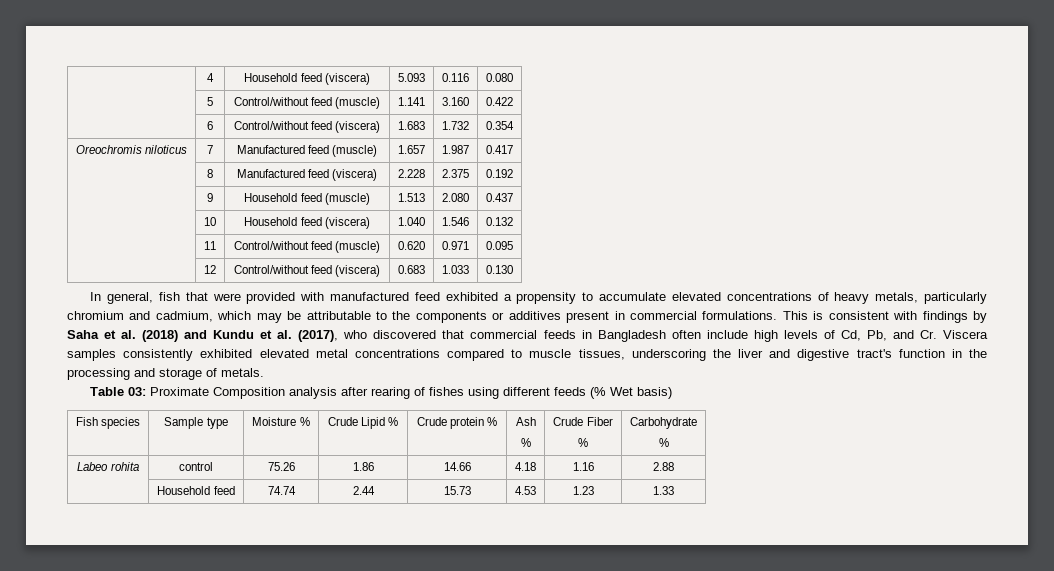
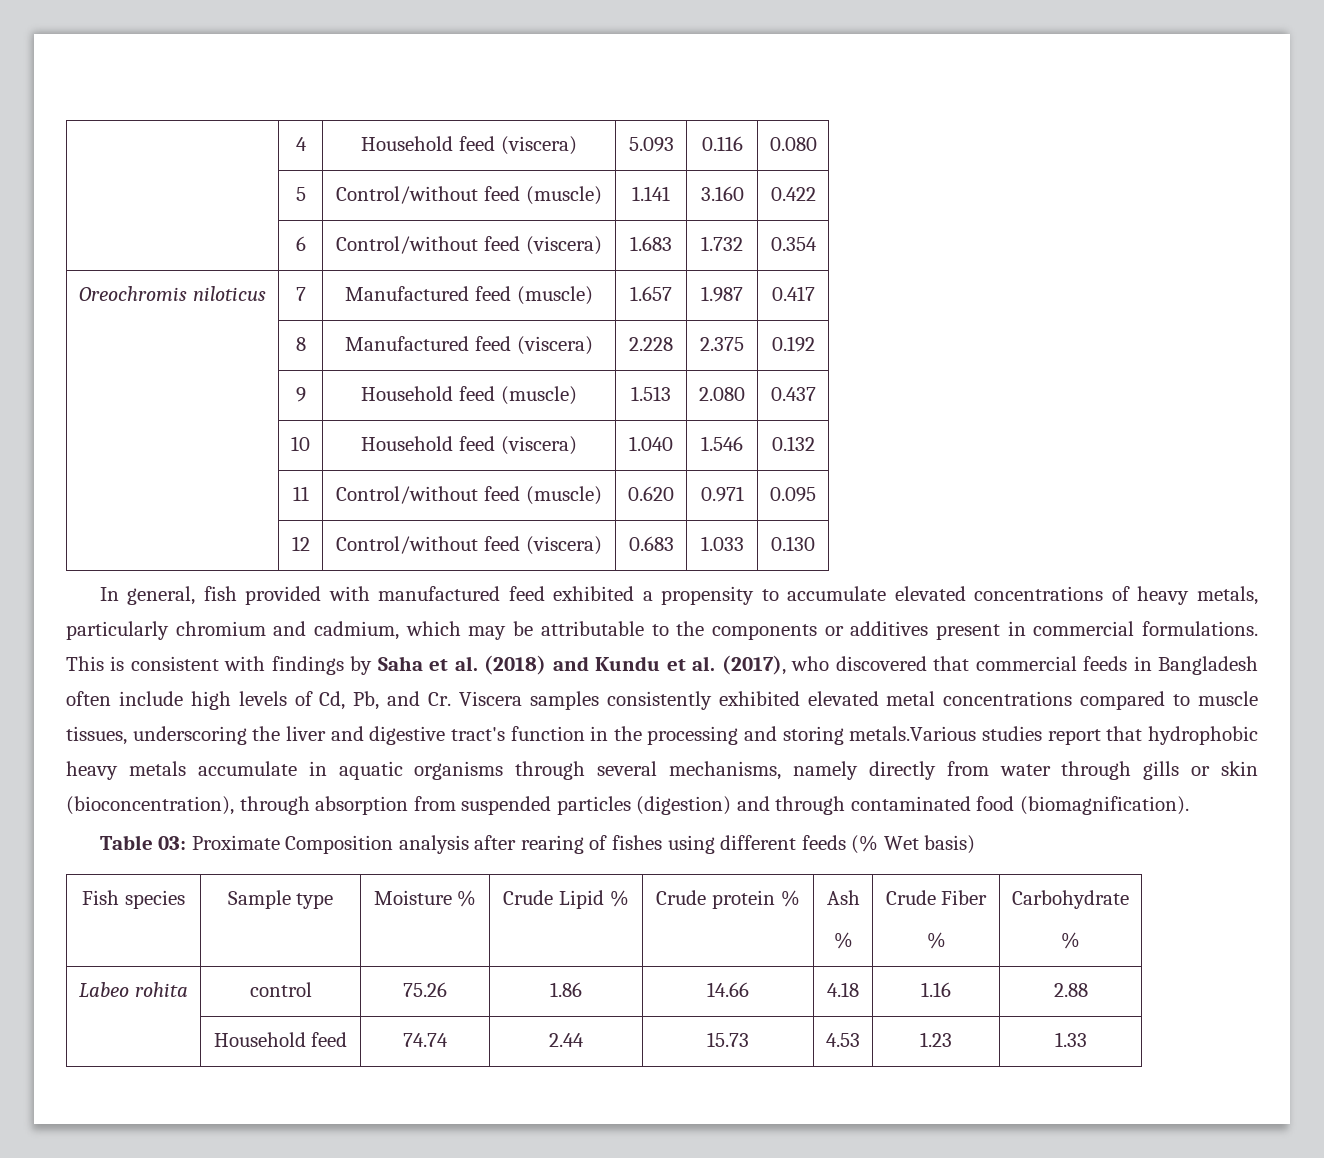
- In general, fish that were provided with manufactured feed exhibited a propensity to accumulate elevated concentrations of heavy metals, particularly chromium and cadmium, which may be attributable to the components or additives present in commercial formulations.
+ In general, fish provided with manufactured feed exhibited a propensity to accumulate elevated concentrations of heavy metals, particularly chromium and cadmium, which may be attributable to the components or additives present in commercial formulations.
- This is consistent with findings by Saha et al. (2018) and Kundu et al. (2017), who discovered that commercial feeds in Bangladesh often include high levels of Cd, Pb, and Cr. Viscera samples consistently exhibited elevated metal concentrations compared to muscle tissues, underscoring the liver and digestive tract's function in the processing and storage of metals.
+ This is consistent with findings by Saha et al. (2018) and Kundu et al. (2017), who discovered that commercial feeds in Bangladesh often include high levels of Cd, Pb, and Cr. Viscera samples consistently exhibited elevated metal concentrations compared to muscle tissues, underscoring the liver and digestive tract's function in the processing and storing metals.Various studies report that hydrophobic heavy metals accumulate in aquatic organisms through several mechanisms, namely directly from water through gills or skin (bioconcentration), through absorption from suspended particles (digestion) and through contaminated food (biomagnification).

